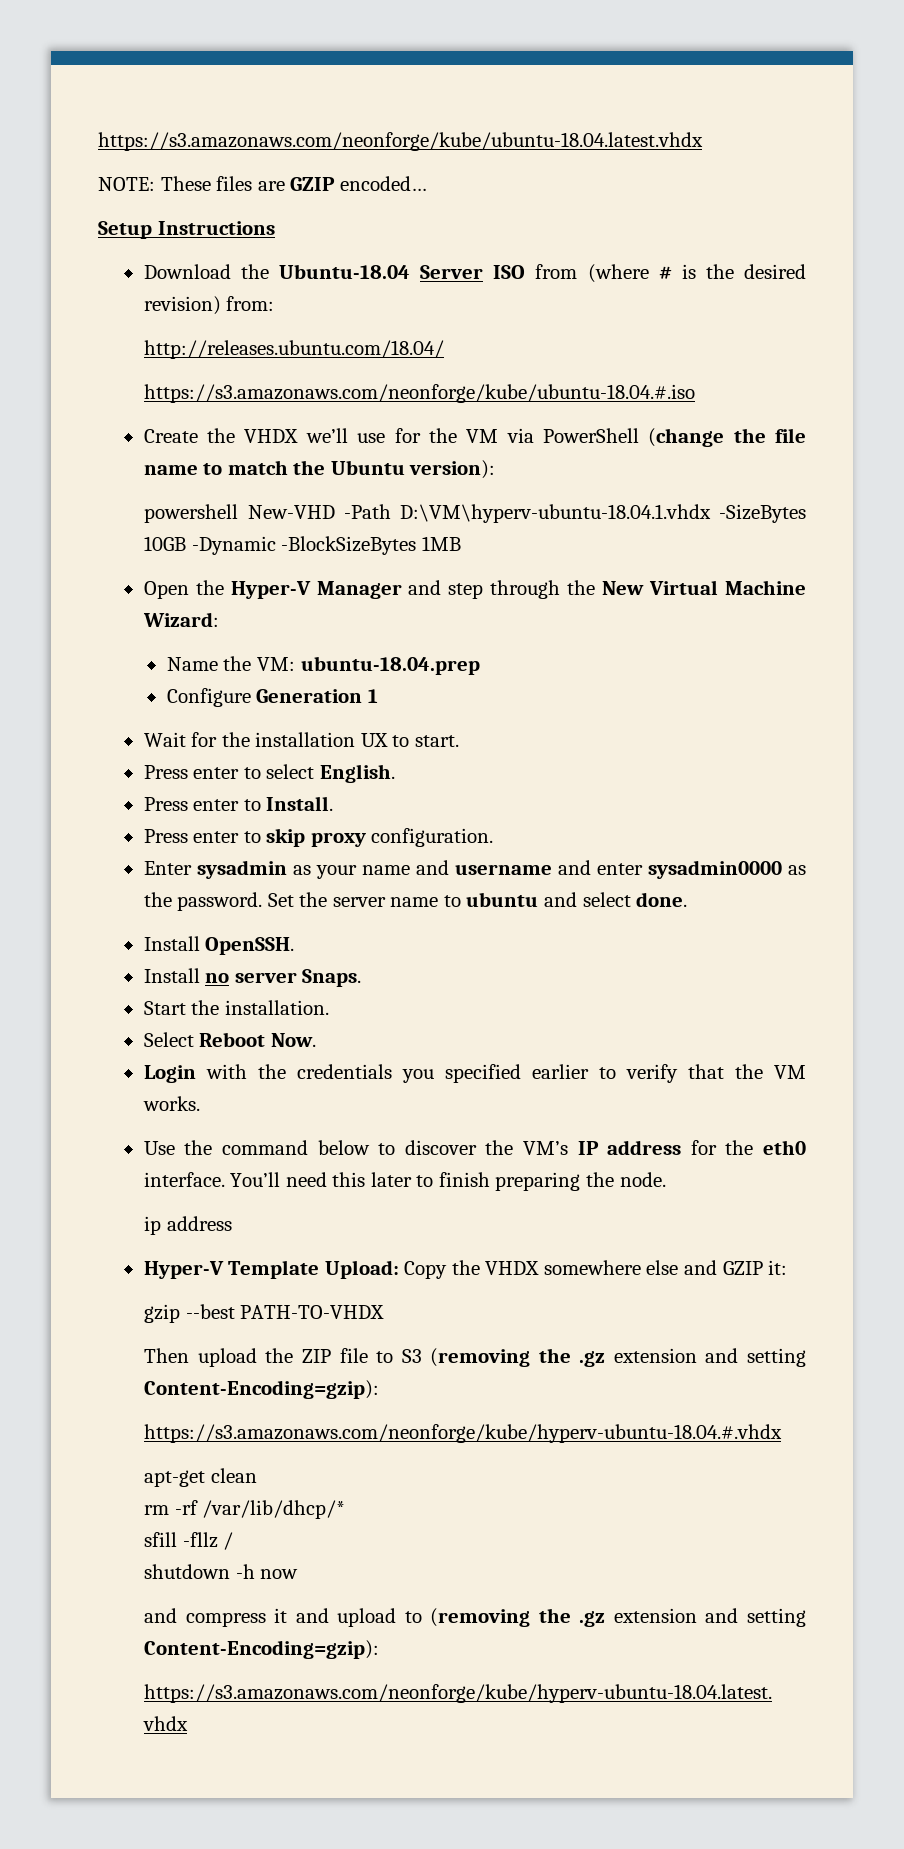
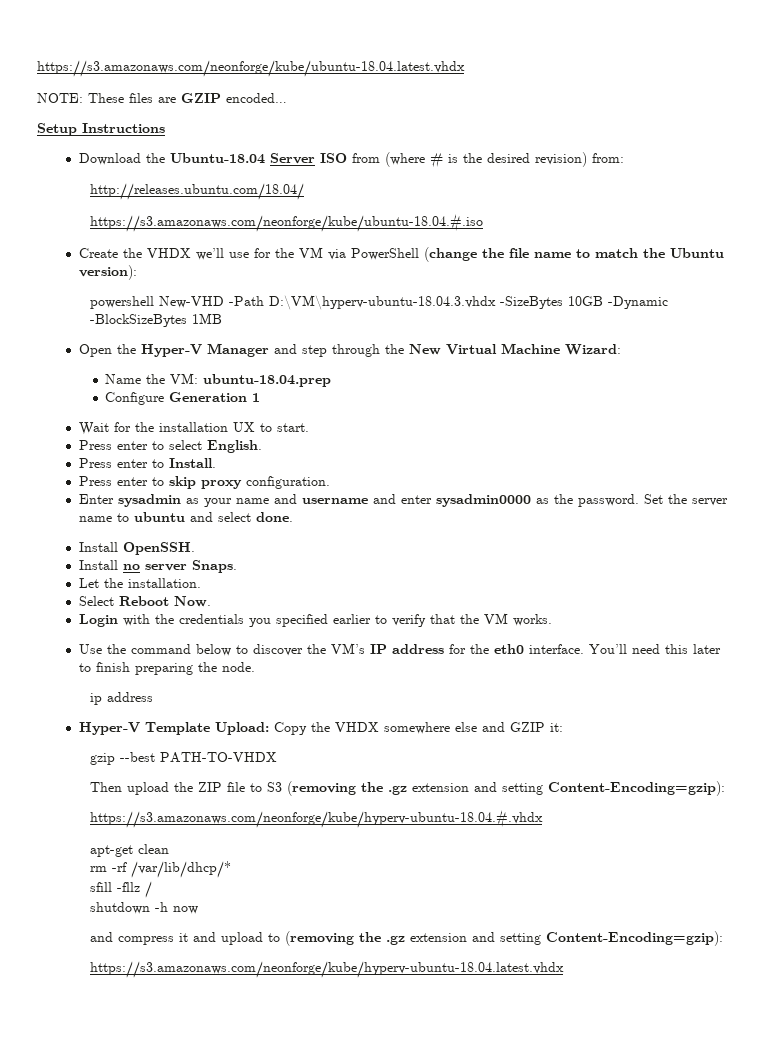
- powershell New-VHD -Path D:\VM\hyperv-ubuntu-18.04.1.vhdx -SizeBytes 10GB -Dynamic -BlockSizeBytes 1MB
+ powershell New-VHD -Path D:\VM\hyperv-ubuntu-18.04.3.vhdx -SizeBytes 10GB -Dynamic -BlockSizeBytes 1MB
- Start the installation.
+ Let the installation.

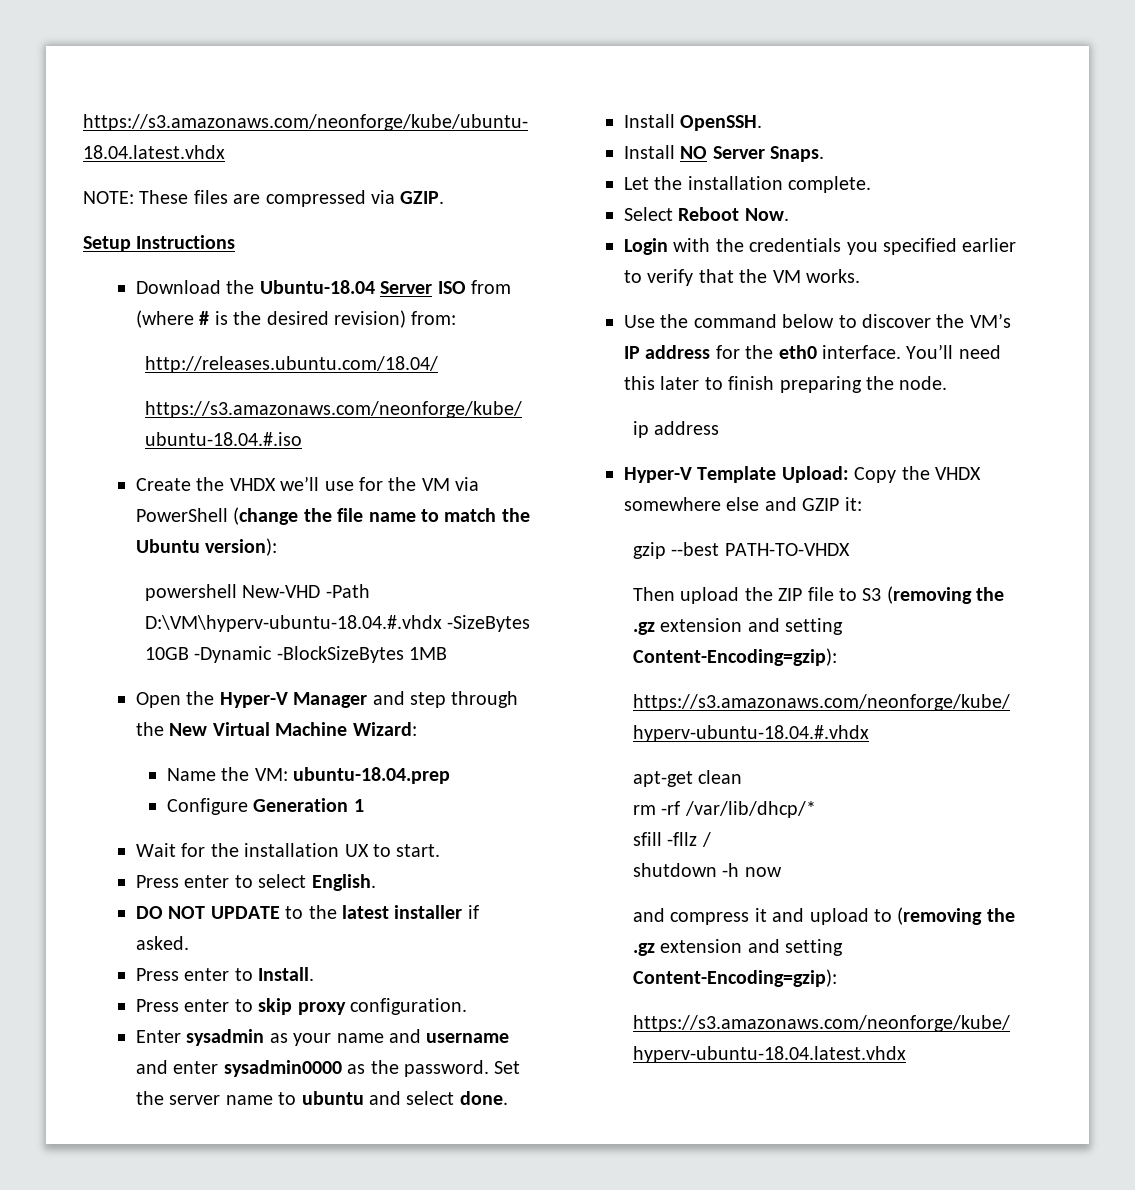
- NOTE: These files are GZIP encoded…
+ NOTE: These files are compressed via GZIP.
- powershell New-VHD -Path D:\VM\hyperv-ubuntu-18.04.3.vhdx -SizeBytes 10GB -Dynamic -BlockSizeBytes 1MB
+ powershell New-VHD -Path D:\VM\hyperv-ubuntu-18.04.#.vhdx -SizeBytes 10GB -Dynamic -BlockSizeBytes 1MB
+ DO NOT UPDATE to the latest installer if asked.
- Install no server Snaps.
+ Install NO Server Snaps.
- Let the installation.
+ Let the installation complete.

